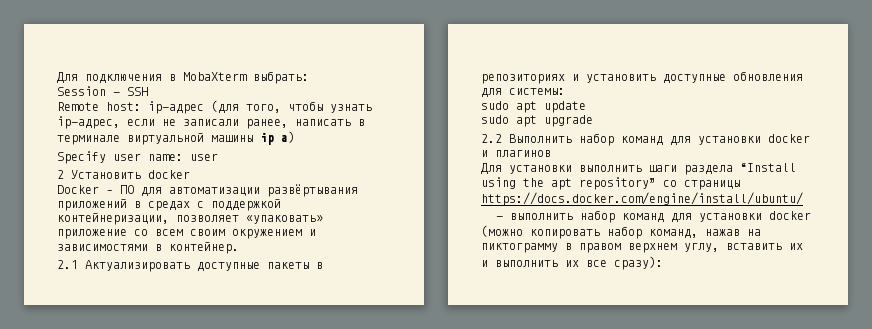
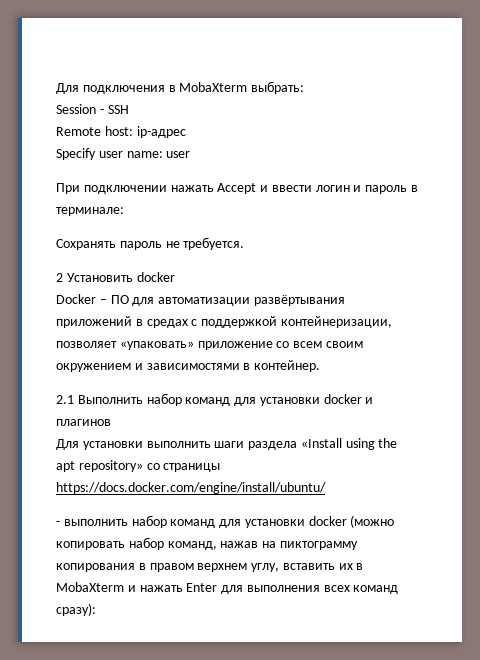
- Remote host: ip-адрес (для того, чтобы узнать ip-адрес, если не записали ранее, написать в терминале виртуальной машины ip a)
+ Remote host: ip-адрес
  Specify user name: user
+ При подключении нажать Accept и ввести логин и пароль в терминале:
+ Сохранять пароль не требуется.
- 2.1 Актуализировать доступные пакеты в репозиториях и установить доступные обновления для системы:
- sudo apt update
- sudo apt upgrade
- 2.2 Выполнить набор команд для установки docker и плагинов
+ 2.1 Выполнить набор команд для установки docker и плагинов
- Для установки выполнить шаги раздела “Install using the apt repository” со страницы https://docs.docker.com/engine/install/ubuntu/
+ Для установки выполнить шаги раздела «Install using the apt repository» со страницы https://docs.docker.com/engine/install/ubuntu/
- - выполнить набор команд для установки docker (можно копировать набор команд, нажав на пиктограмму в правом верхнем углу, вставить их и выполнить их все сразу):
+ - выполнить набор команд для установки docker (можно копировать набор команд, нажав на пиктограмму копирования в правом верхнем углу, вставить их в MobaXterm и нажать Enter для выполнения всех команд сразу):

